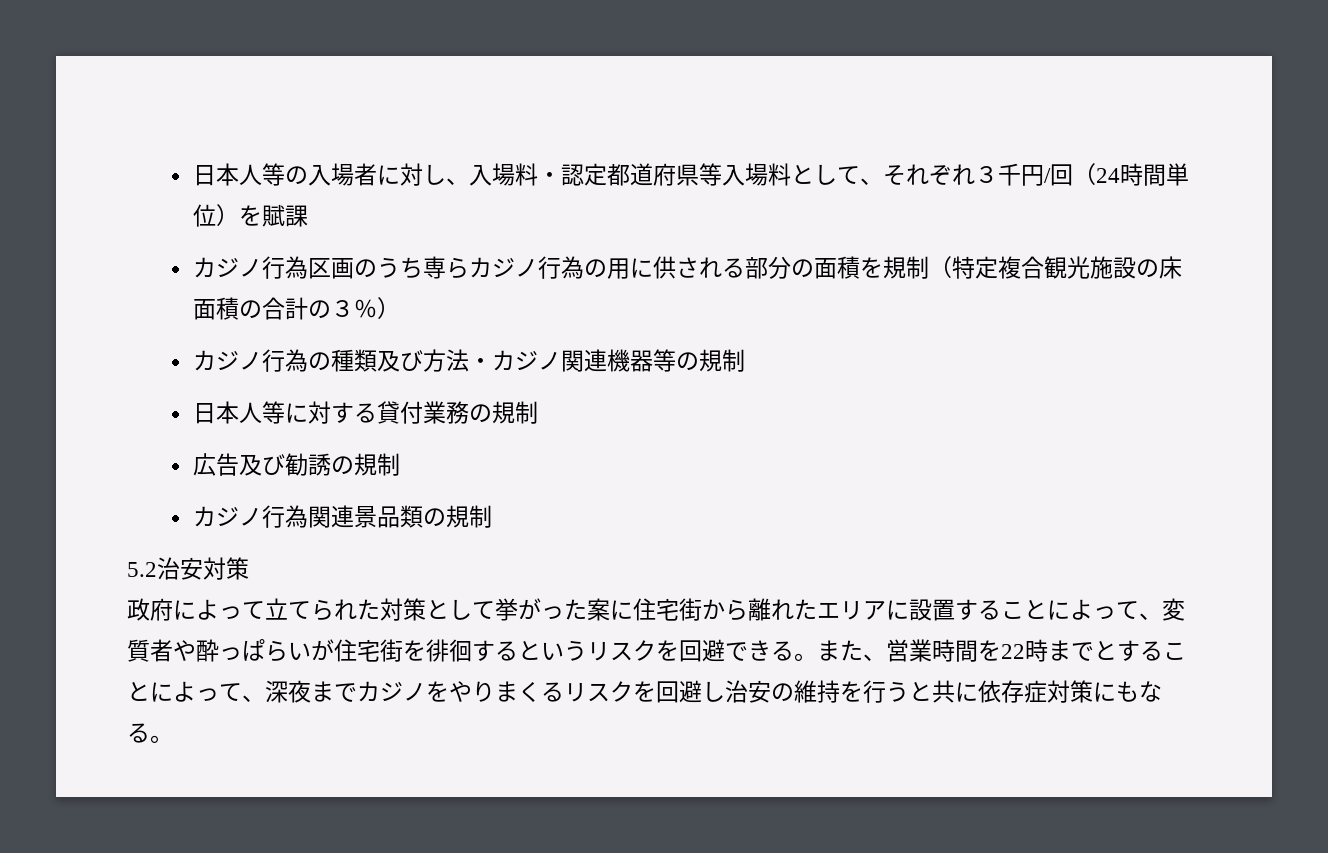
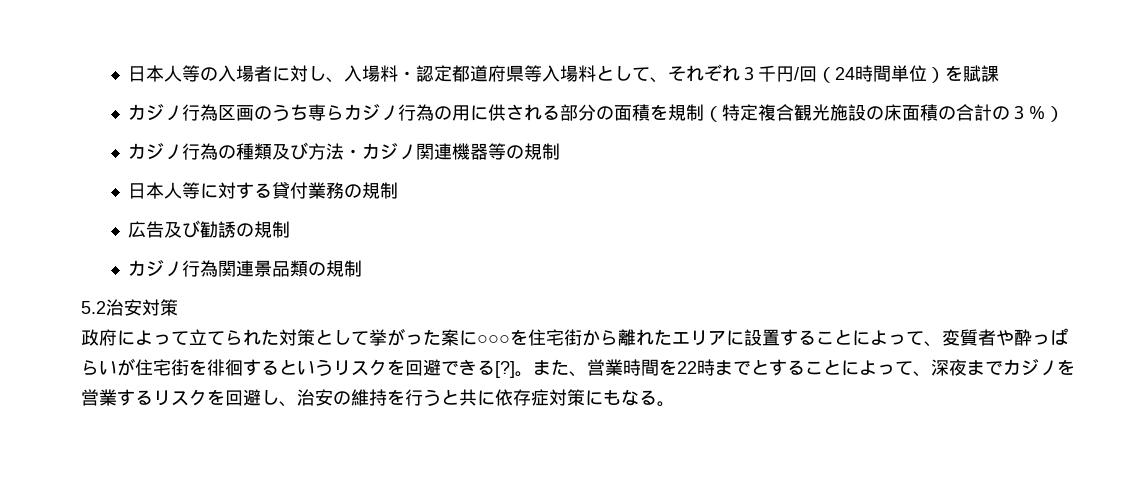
- 政府によって立てられた対策として挙がった案に住宅街から離れたエリアに設置することによって、変質者や酔っぱらいが住宅街を徘徊するというリスクを回避できる。
+ 政府によって立てられた対策として挙がった案に○○○を住宅街から離れたエリアに設置することによって、変質者や酔っぱらいが住宅街を徘徊するというリスクを回避できる[?]。
- また、営業時間を22時までとすることによって、深夜までカジノをやりまくるリスクを回避し治安の維持を行うと共に依存症対策にもなる。
+ また、営業時間を22時までとすることによって、深夜までカジノを営業するリスクを回避し、治安の維持を行うと共に依存症対策にもなる。

